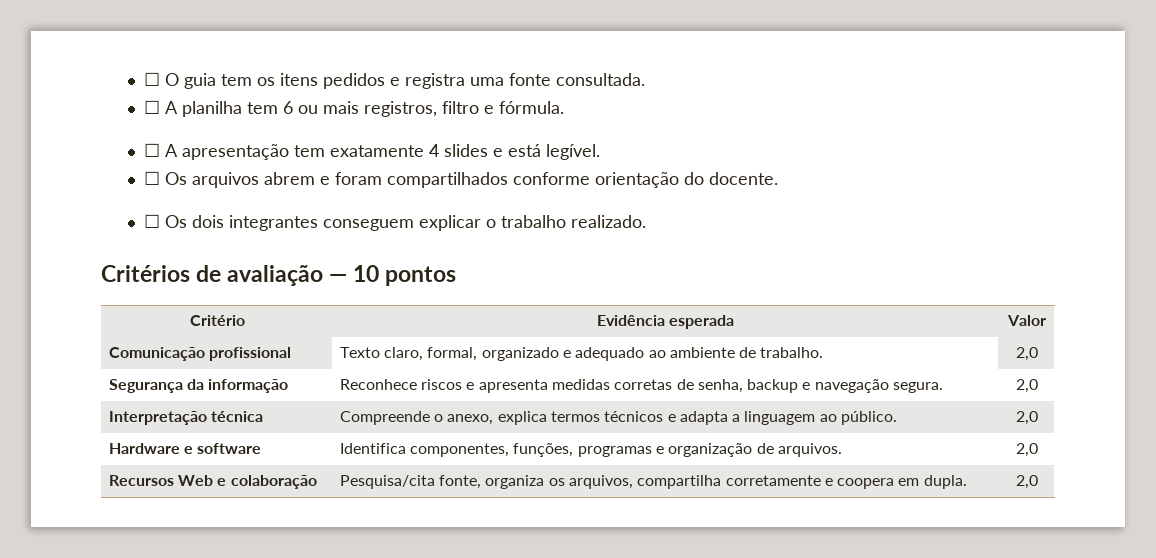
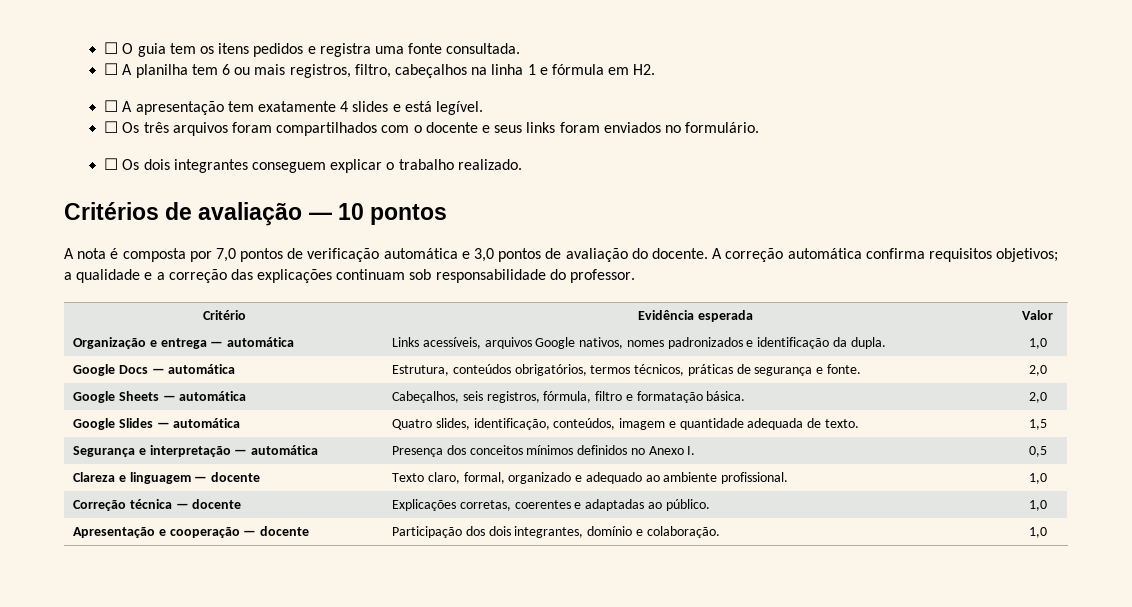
- ☐ A planilha tem 6 ou mais registros, filtro e fórmula.
+ ☐ A planilha tem 6 ou mais registros, filtro, cabeçalhos na linha 1 e fórmula em H2.
- ☐ Os arquivos abrem e foram compartilhados conforme orientação do docente.
+ ☐ Os três arquivos foram compartilhados com o docente e seus links foram enviados no formulário.
+ A nota é composta por 7,0 pontos de verificação automática e 3,0 pontos de avaliação do docente. A correção automática confirma requisitos objetivos; a qualidade e a correção das explicações continuam sob responsabilidade do professor.
  Critério | Evidência esperada | Valor
- Comunicação profissional | Texto claro, formal, organizado e adequado ao ambiente de trabalho. | 2,0
- Segurança da informação | Reconhece riscos e apresenta medidas corretas de senha, backup e navegação segura. | 2,0
- Interpretação técnica | Compreende o anexo, explica termos técnicos e adapta a linguagem ao público. | 2,0
- Hardware e software | Identifica componentes, funções, programas e organização de arquivos. | 2,0
- Recursos Web e colaboração | Pesquisa/cita fonte, organiza os arquivos, compartilha corretamente e coopera em dupla. | 2,0
+ Organização e entrega — automática | Links acessíveis, arquivos Google nativos, nomes padronizados e identificação da dupla. | 1,0
+ Google Docs — automática | Estrutura, conteúdos obrigatórios, termos técnicos, práticas de segurança e fonte. | 2,0
+ Google Sheets — automática | Cabeçalhos, seis registros, fórmula, filtro e formatação básica. | 2,0
+ Google Slides — automática | Quatro slides, identificação, conteúdos, imagem e quantidade adequada de texto. | 1,5
+ Segurança e interpretação — automática | Presença dos conceitos mínimos definidos no Anexo I. | 0,5
+ Clareza e linguagem — docente | Texto claro, formal, organizado e adequado ao ambiente profissional. | 1,0
+ Correção técnica — docente | Explicações corretas, coerentes e adaptadas ao público. | 1,0
+ Apresentação e cooperação — docente | Participação dos dois integrantes, domínio e colaboração. | 1,0

